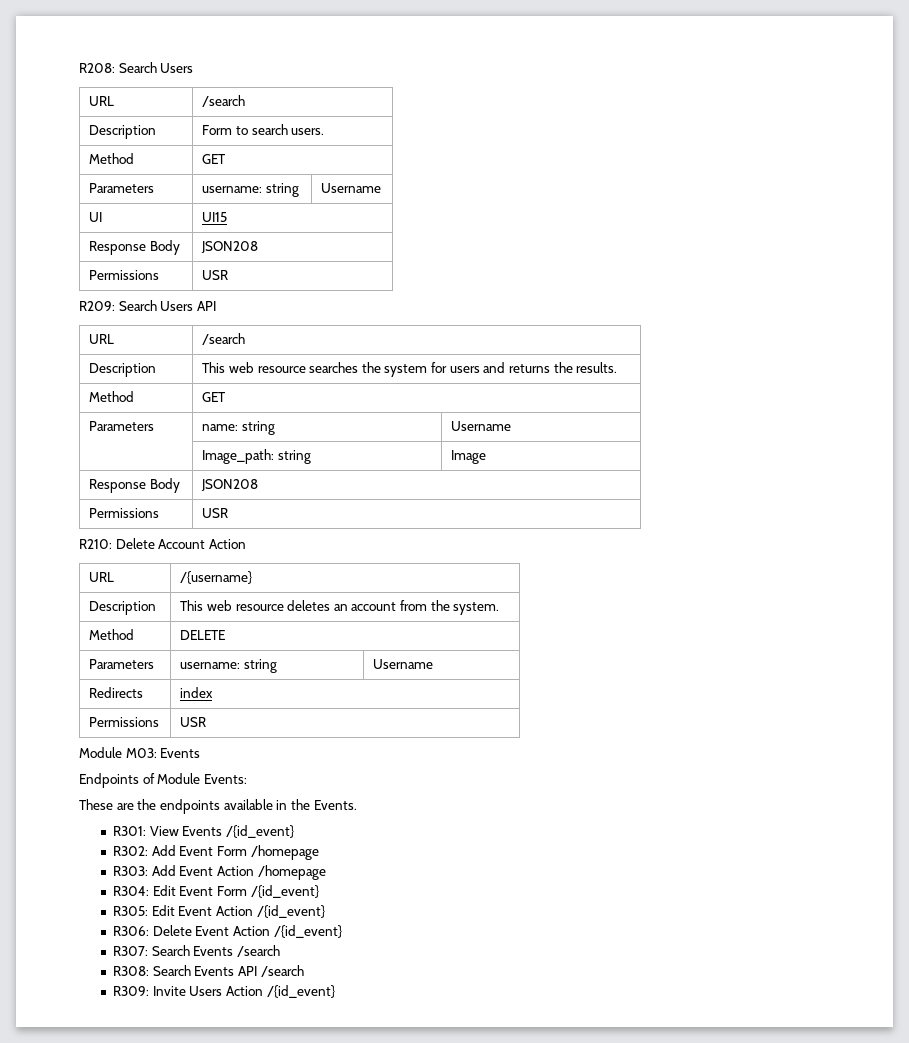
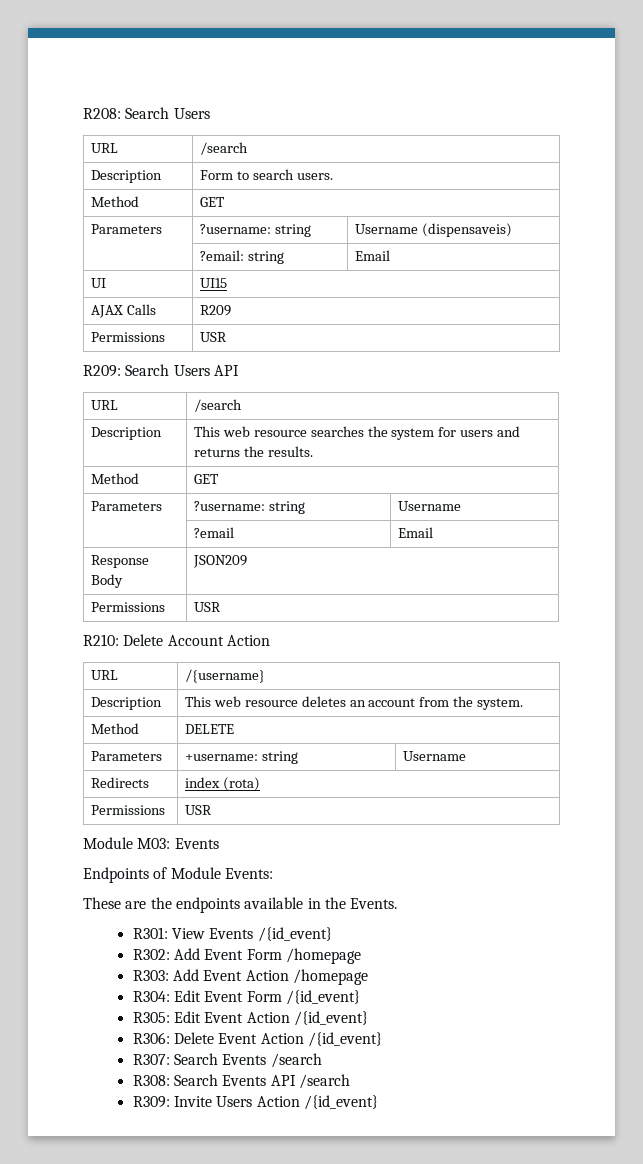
  Description | Form to search users.
  Method | GET
- Parameters | username: string | Username
+ Parameters | ?username: string | Username (dispensaveis)
+ | ?email: string | Email
  UI | UI15
- Response Body | JSON208
+ AJAX Calls | R209
  Description | This web resource searches the system for users and returns the results.
  Method | GET
- Parameters | name: string | Username
+ Parameters | ?username: string | Username
- | Image_path: string | Image
- Response Body | JSON208
+ | ?email | Email
+ Response Body | JSON209
  Method | DELETE
- Parameters | username: string | Username
+ Parameters | +username: string | Username
- Redirects | index
+ Redirects | index (rota)

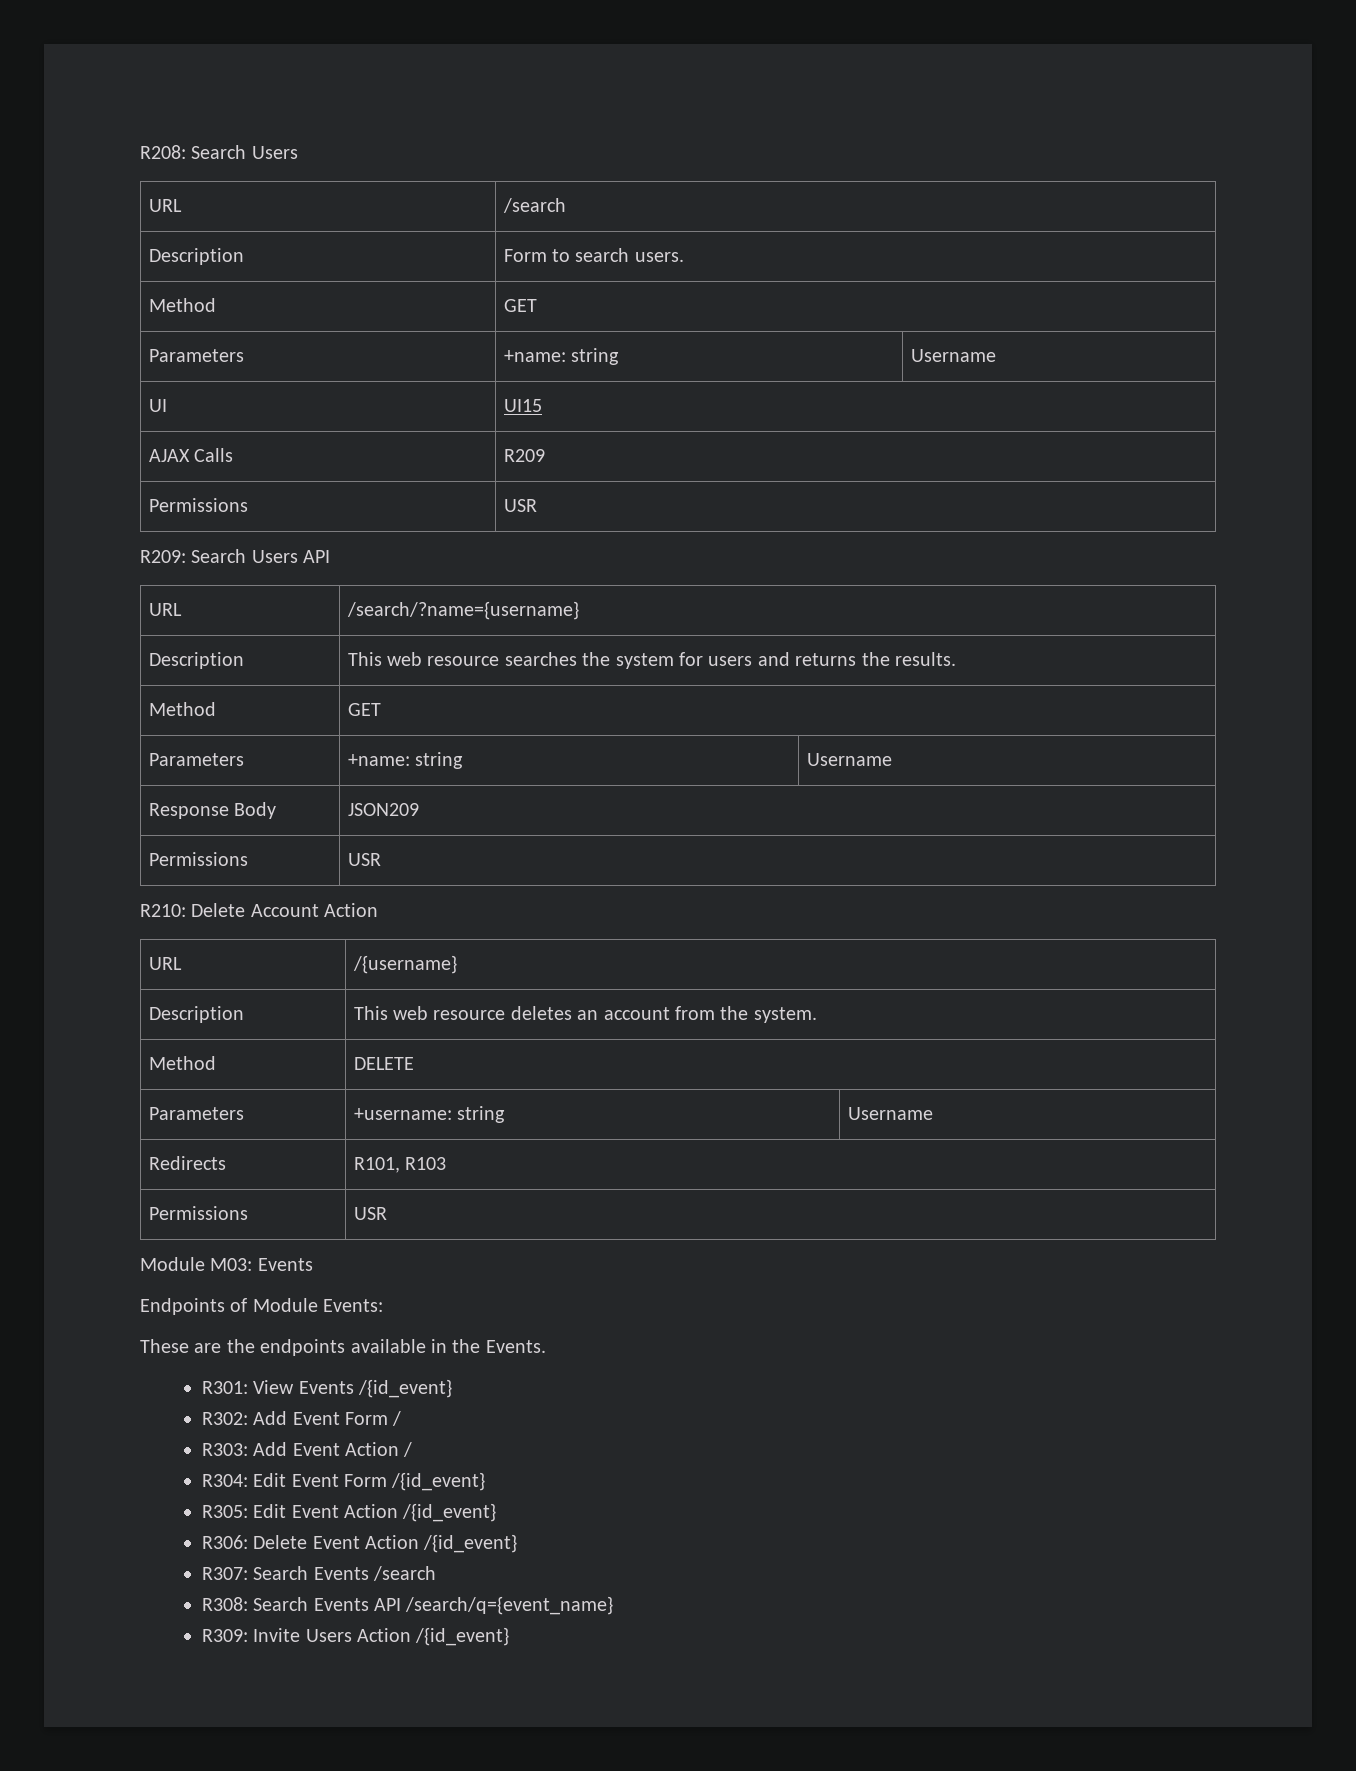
  Description | Form to search users.
  Method | GET
- Parameters | ?username: string | Username (dispensaveis)
- | ?email: string | Email
+ Parameters | +name: string | Username
  R209: Search Users API
- URL | /search
+ URL | /search/?name={username}
  Description | This web resource searches the system for users and returns the results.
  Method | GET
- Parameters | ?username: string | Username
- | ?email | Email
+ Parameters | +name: string | Username
- Redirects | index (rota)
+ Redirects | R101, R103
- R302: Add Event Form /homepage
+ R302: Add Event Form /
- R303: Add Event Action /homepage
+ R303: Add Event Action /
- R308: Search Events API /search
+ R308: Search Events API /search/q={event_name}

